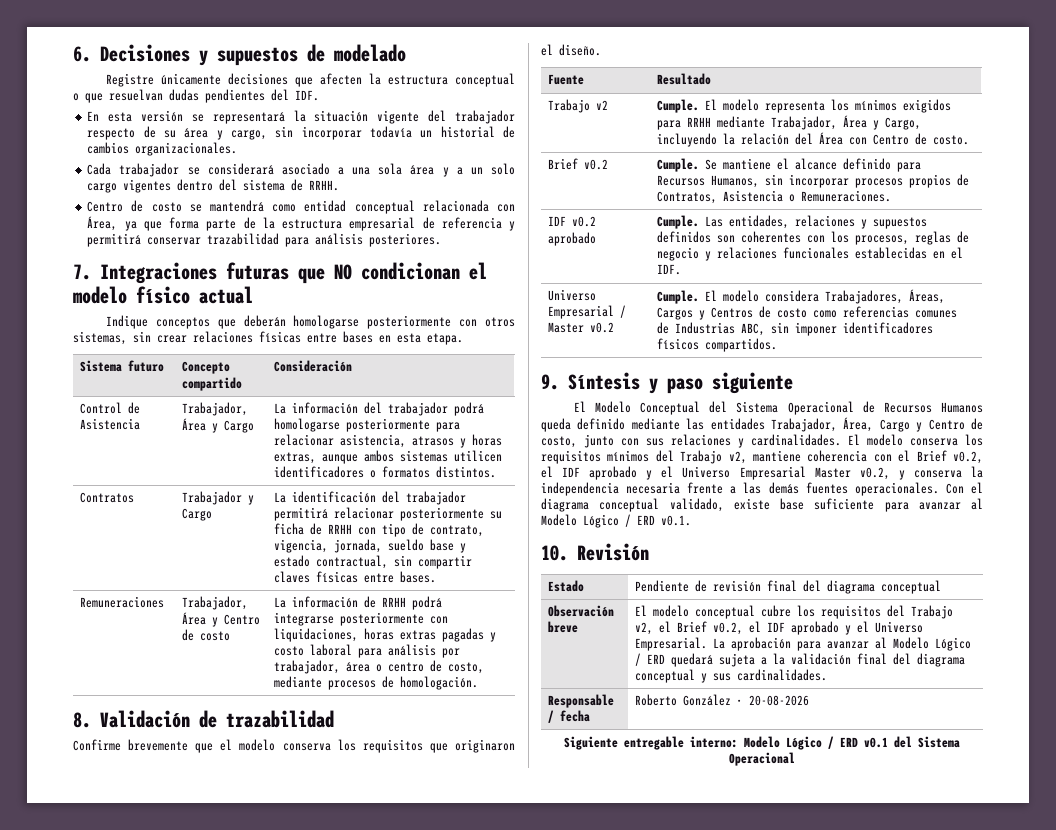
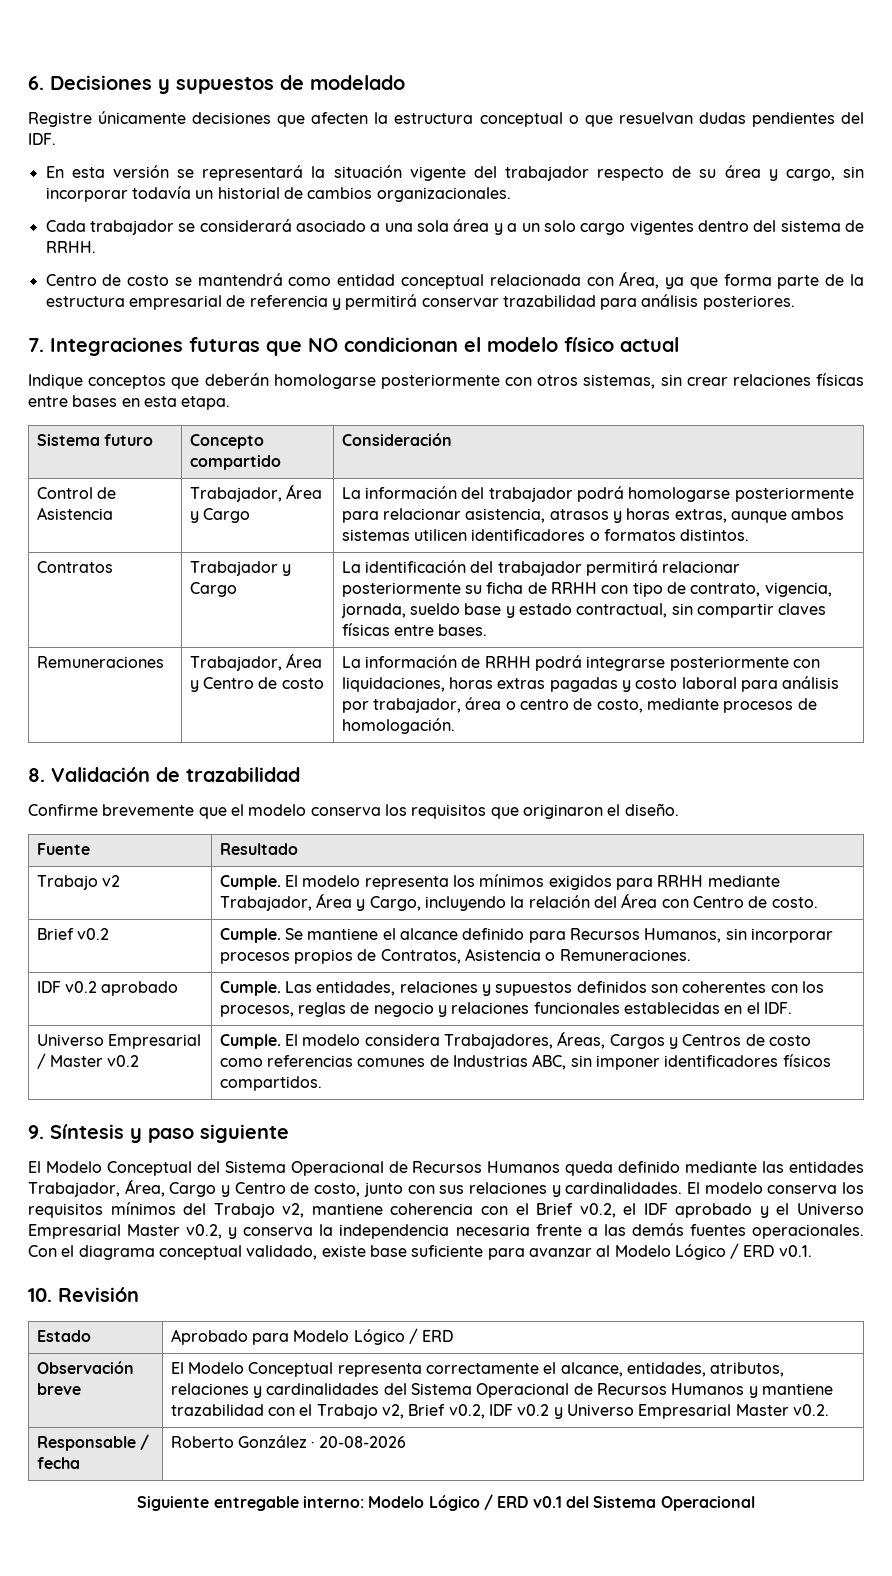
- Estado | Pendiente de revisión final del diagrama conceptual
- Observación breve | El modelo conceptual cubre los requisitos del Trabajo v2, el Brief v0.2, el IDF aprobado y el Universo Empresarial. La aprobación para avanzar al Modelo Lógico / ERD quedará sujeta a la validación final del diagrama conceptual y sus cardinalidades.
+ Estado | Aprobado para Modelo Lógico / ERD
+ Observación breve | El Modelo Conceptual representa correctamente el alcance, entidades, atributos, relaciones y cardinalidades del Sistema Operacional de Recursos Humanos y mantiene trazabilidad con el Trabajo v2, Brief v0.2, IDF v0.2 y Universo Empresarial Master v0.2.

